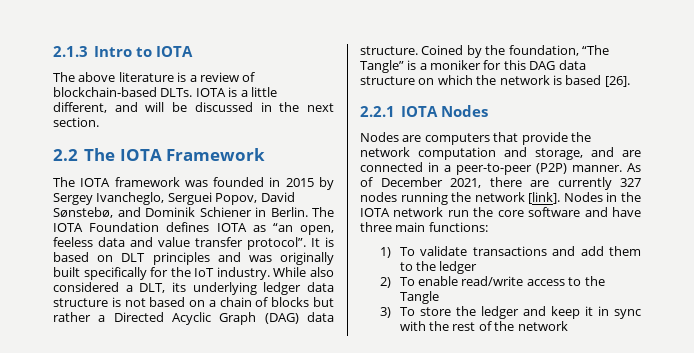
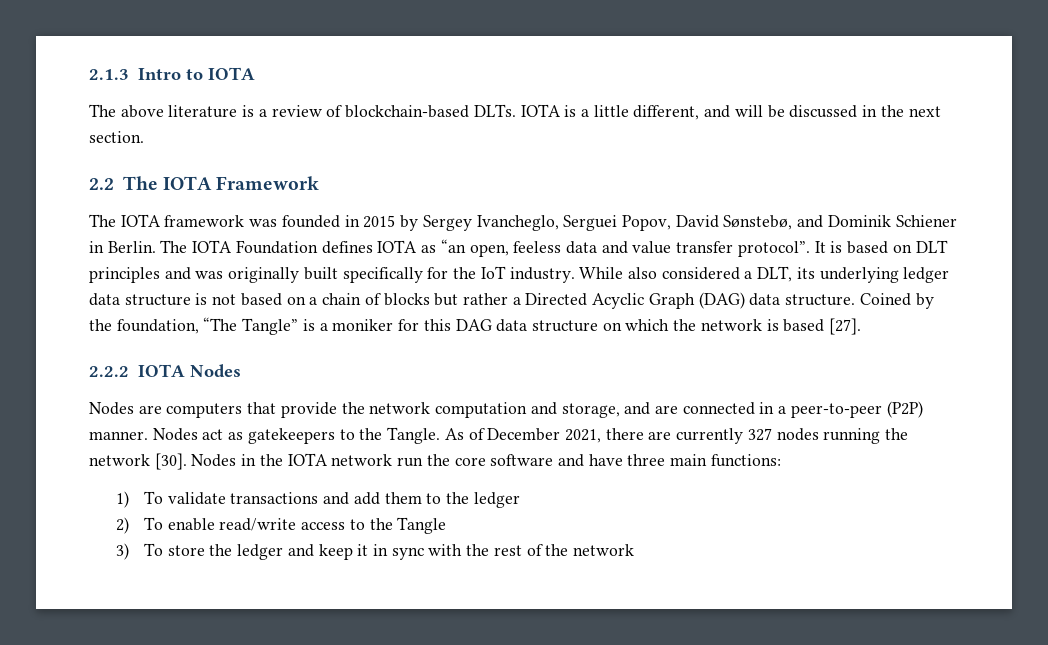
- Coined by the foundation, “The Tangle” is a moniker for this DAG data structure on which the network is based [26].
- 2.2.1 IOTA Nodes
+ Coined by the foundation, “The Tangle” is a moniker for this DAG data structure on which the network is based [27].
+ 2.2.2 IOTA Nodes
+ Nodes act as gatekeepers to the Tangle.
- As of December 2021, there are currently 327 nodes running the network [link].
+ As of December 2021, there are currently 327 nodes running the network [30].

